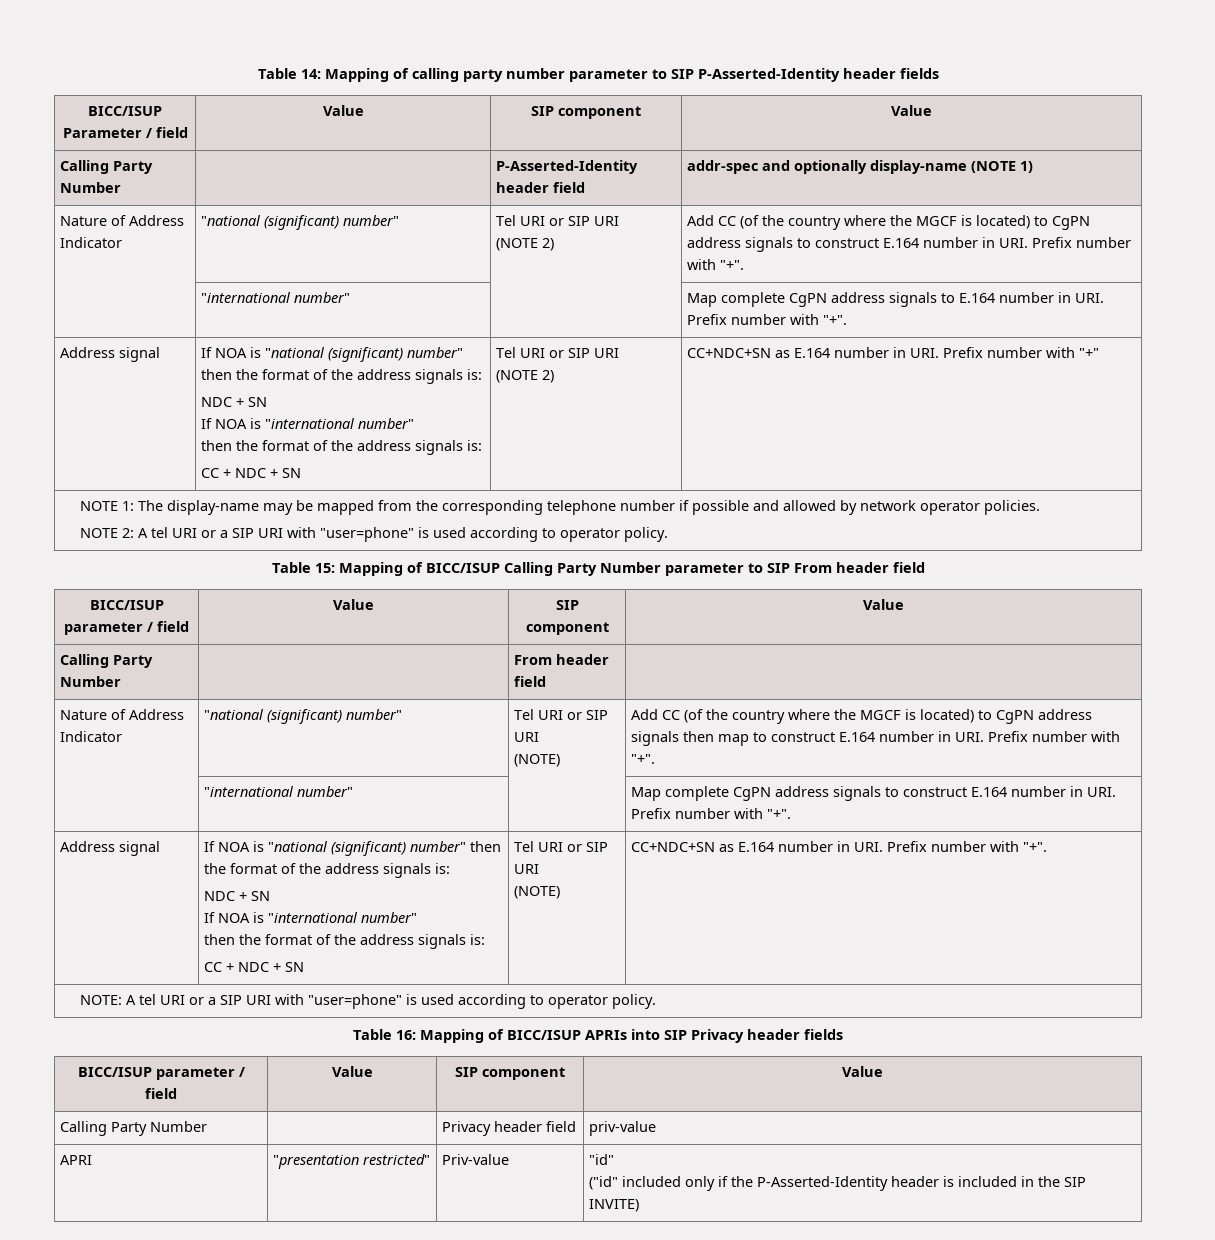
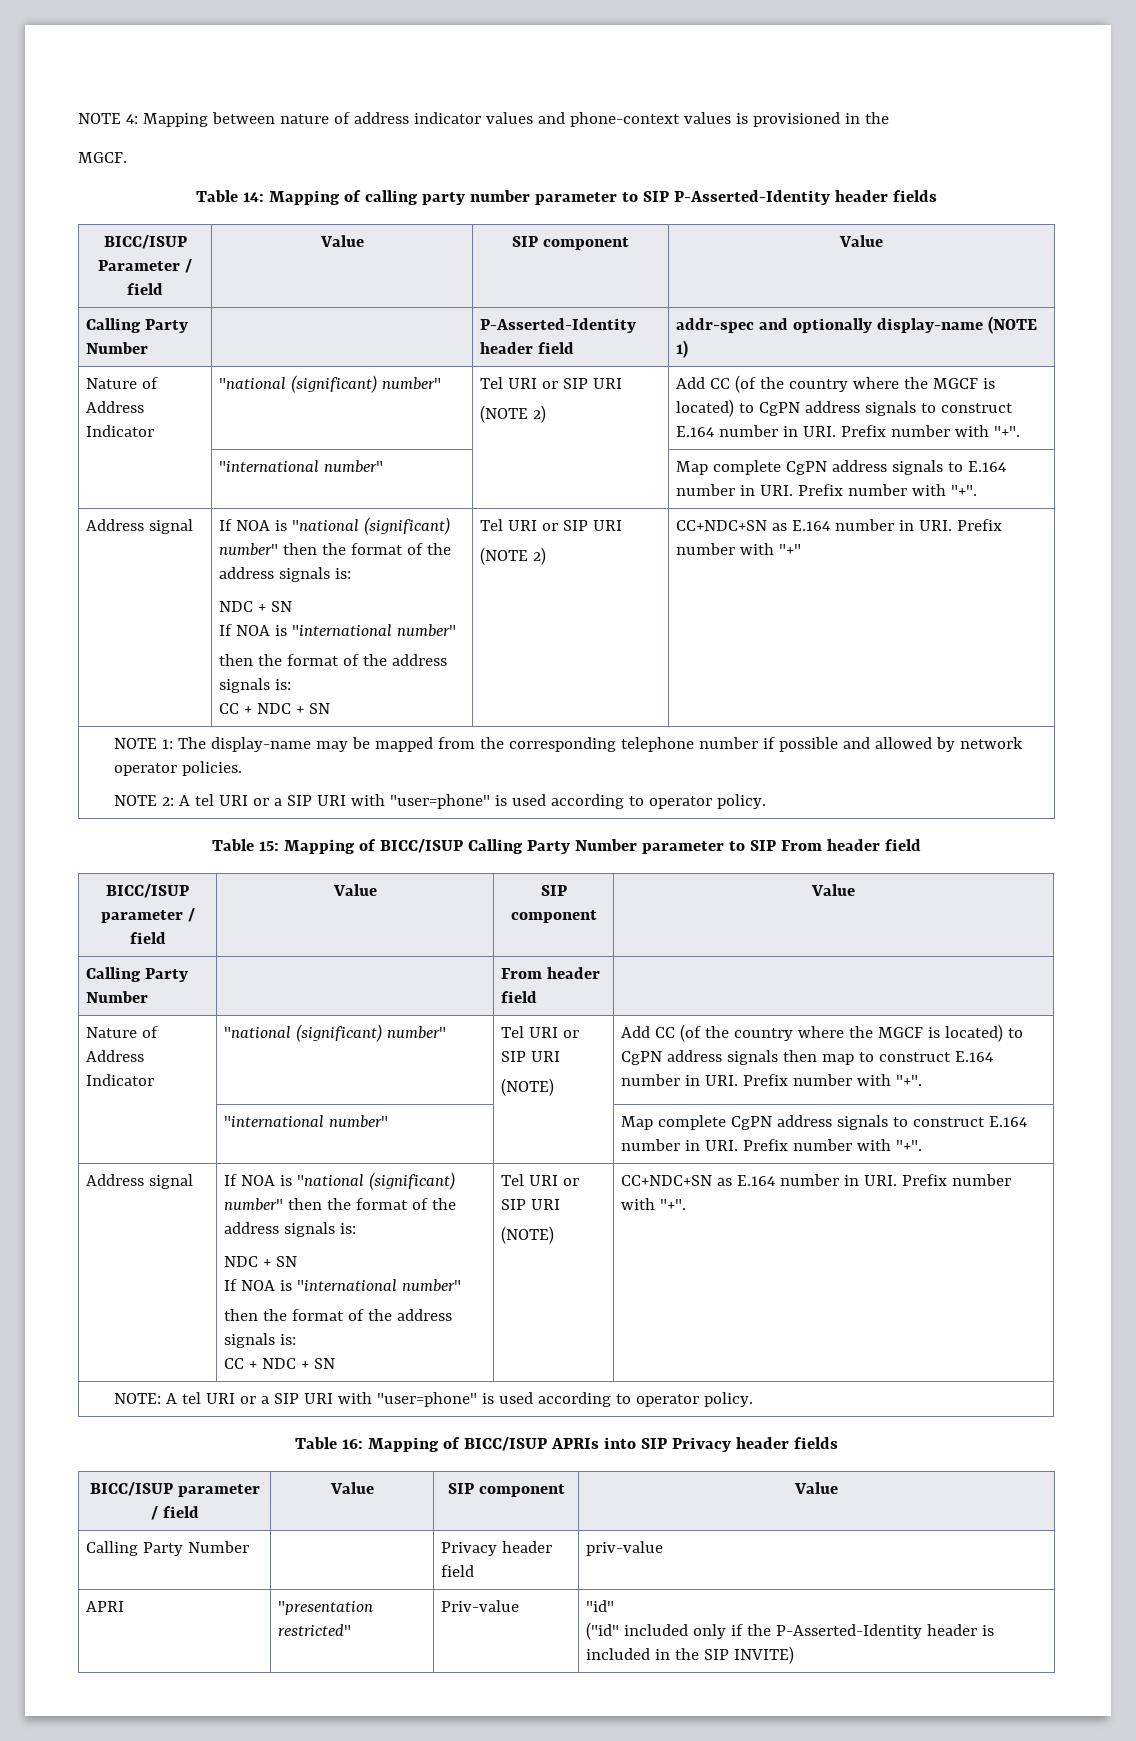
+ NOTE 4: Mapping between nature of address indicator values and phone-context values is provisioned in the
+ MGCF.

